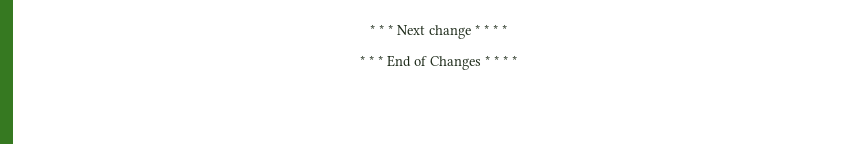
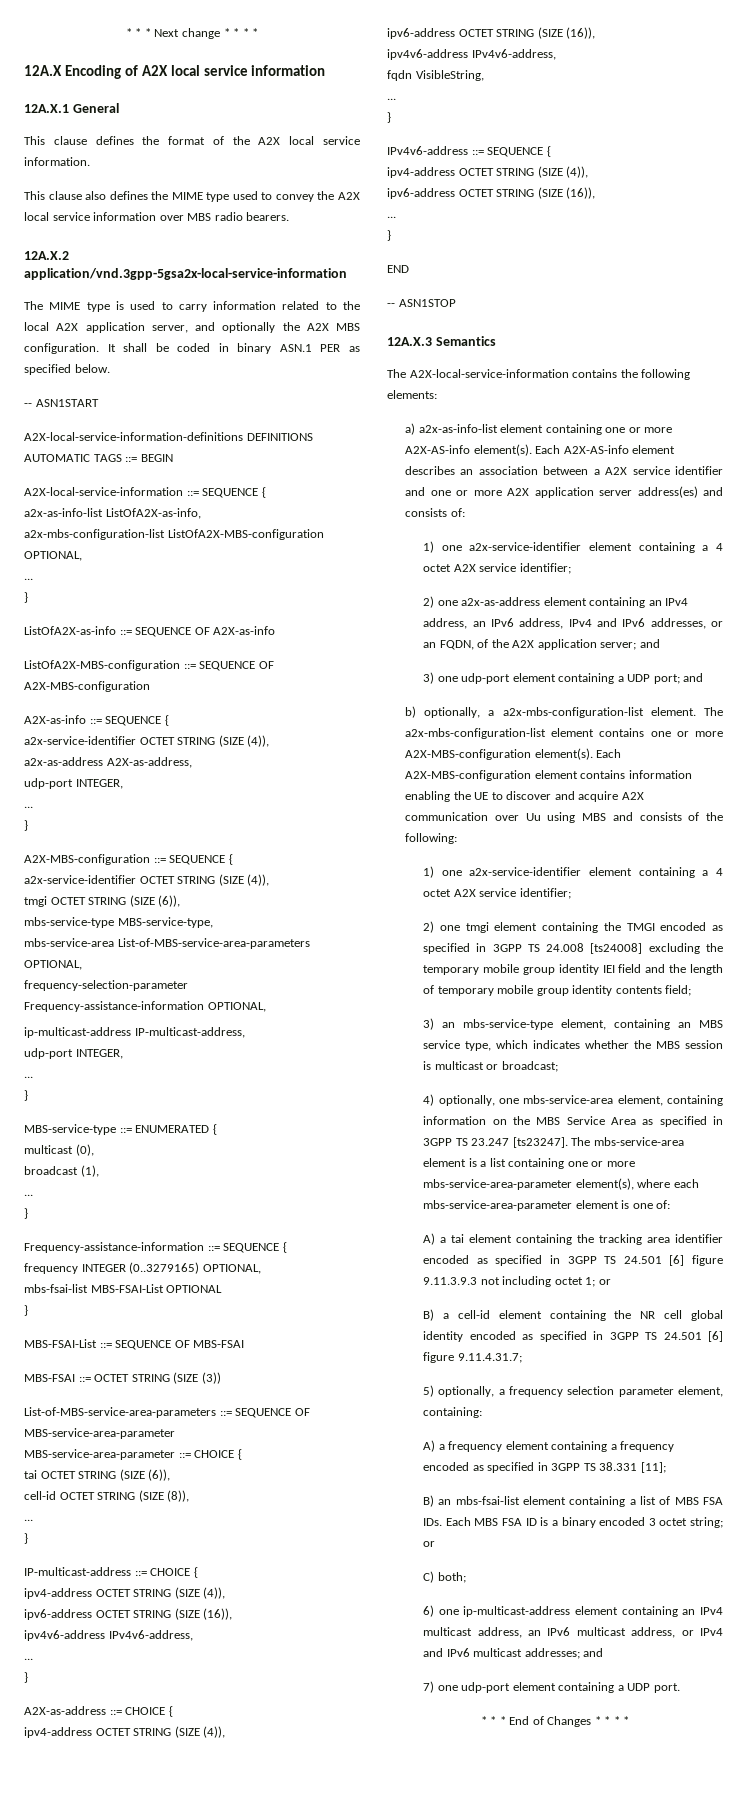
+ 12A.X Encoding of A2X local service information
+ 12A.X.1 General
+ This clause defines the format of the A2X local service information.
+ This clause also defines the MIME type used to convey the A2X local service information over MBS radio bearers.
+ 12A.X.2 application/vnd.3gpp-5gsa2x-local-service-information
+ The MIME type is used to carry information related to the local A2X application server, and optionally the A2X MBS configuration. It shall be coded in binary ASN.1 PER as specified below.
+ -- ASN1START
+ A2X-local-service-information-definitions DEFINITIONS AUTOMATIC TAGS ::= BEGIN
+ A2X-local-service-information ::= SEQUENCE {
+ a2x-as-info-list ListOfA2X-as-info,
+ a2x-mbs-configuration-list ListOfA2X-MBS-configuration OPTIONAL,
+ ...
+ }
+ ListOfA2X-as-info ::= SEQUENCE OF A2X-as-info
+ ListOfA2X-MBS-configuration ::= SEQUENCE OF A2X-MBS-configuration
+ A2X-as-info ::= SEQUENCE {
+ a2x-service-identifier OCTET STRING (SIZE (4)),
+ a2x-as-address A2X-as-address,
+ udp-port INTEGER,
+ ...
+ }
+ A2X-MBS-configuration ::= SEQUENCE {
+ a2x-service-identifier OCTET STRING (SIZE (4)),
+ tmgi OCTET STRING (SIZE (6)),
+ mbs-service-type MBS-service-type,
+ mbs-service-area List-of-MBS-service-area-parameters OPTIONAL,
+ frequency-selection-parameter Frequency-assistance-information OPTIONAL,
+ ip-multicast-address IP-multicast-address,
+ udp-port INTEGER,
+ ...
+ }
+ MBS-service-type ::= ENUMERATED {
+ multicast (0),
+ broadcast (1),
+ ...
+ }
+ Frequency-assistance-information ::= SEQUENCE {
+ frequency INTEGER (0..3279165) OPTIONAL,
+ mbs-fsai-list MBS-FSAI-List OPTIONAL
+ }
+ MBS-FSAI-List ::= SEQUENCE OF MBS-FSAI
+ MBS-FSAI ::= OCTET STRING (SIZE (3))
+ List-of-MBS-service-area-parameters ::= SEQUENCE OF MBS-service-area-parameter
+ MBS-service-area-parameter ::= CHOICE {
+ tai OCTET STRING (SIZE (6)),
+ cell-id OCTET STRING (SIZE (8)),
+ ...
+ }
+ IP-multicast-address ::= CHOICE {
+ ipv4-address OCTET STRING (SIZE (4)),
+ ipv6-address OCTET STRING (SIZE (16)),
+ ipv4v6-address IPv4v6-address,
+ ...
+ }
+ A2X-as-address ::= CHOICE {
+ ipv4-address OCTET STRING (SIZE (4)),
+ ipv6-address OCTET STRING (SIZE (16)),
+ ipv4v6-address IPv4v6-address,
+ fqdn VisibleString,
+ ...
+ }
+ IPv4v6-address ::= SEQUENCE {
+ ipv4-address OCTET STRING (SIZE (4)),
+ ipv6-address OCTET STRING (SIZE (16)),
+ ...
+ }
+ END
+ -- ASN1STOP
+ 12A.X.3 Semantics
+ The A2X-local-service-information contains the following elements:
+ a) a2x-as-info-list element containing one or more A2X-AS-info element(s). Each A2X-AS-info element describes an association between a A2X service identifier and one or more A2X application server address(es) and consists of:
+ 1) one a2x-service-identifier element containing a 4 octet A2X service identifier;
+ 2) one a2x-as-address element containing an IPv4 address, an IPv6 address, IPv4 and IPv6 addresses, or an FQDN, of the A2X application server; and
+ 3) one udp-port element containing a UDP port; and
+ b) optionally, a a2x-mbs-configuration-list element. The a2x-mbs-configuration-list element contains one or more A2X-MBS-configuration element(s). Each A2X-MBS-configuration element contains information enabling the UE to discover and acquire A2X communication over Uu using MBS and consists of the following:
+ 1) one a2x-service-identifier element containing a 4 octet A2X service identifier;
+ 2) one tmgi element containing the TMGI encoded as specified in 3GPP TS 24.008 [ts24008] excluding the temporary mobile group identity IEI field and the length of temporary mobile group identity contents field;
+ 3) an mbs-service-type element, containing an MBS service type, which indicates whether the MBS session is multicast or broadcast;
+ 4) optionally, one mbs-service-area element, containing information on the MBS Service Area as specified in 3GPP TS 23.247 [ts23247]. The mbs-service-area element is a list containing one or more mbs-service-area-parameter element(s), where each mbs-service-area-parameter element is one of:
+ A) a tai element containing the tracking area identifier encoded as specified in 3GPP TS 24.501 [6] figure 9.11.3.9.3 not including octet 1; or
+ B) a cell-id element containing the NR cell global identity encoded as specified in 3GPP TS 24.501 [6] figure 9.11.4.31.7;
+ 5) optionally, a frequency selection parameter element, containing:
+ A) a frequency element containing a frequency encoded as specified in 3GPP TS 38.331 [11];
+ B) an mbs-fsai-list element containing a list of MBS FSA IDs. Each MBS FSA ID is a binary encoded 3 octet string; or
+ C) both;
+ 6) one ip-multicast-address element containing an IPv4 multicast address, an IPv6 multicast address, or IPv4 and IPv6 multicast addresses; and
+ 7) one udp-port element containing a UDP port.

